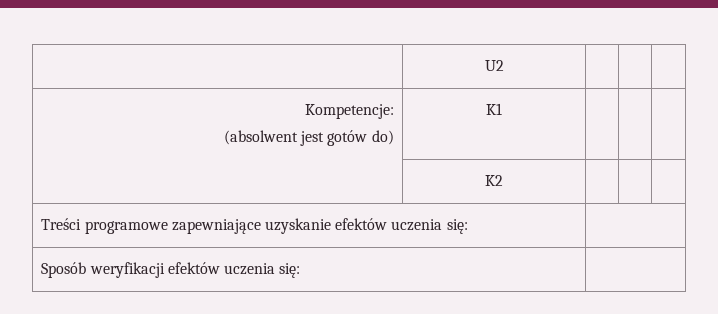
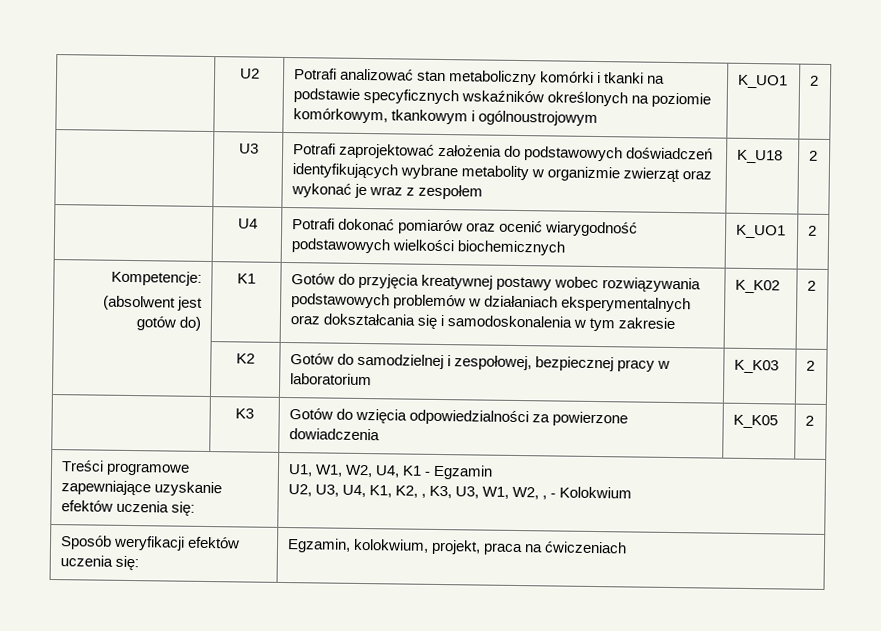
- | U2 | | |
+ | U2 | Potrafi analizować stan metaboliczny komórki i tkanki na podstawie specyficznych wskaźników określonych na poziomie komórkowym, tkankowym i ogólnoustrojowym | K_UO1 | 2
+ | U3 | Potrafi zaprojektować założenia do podstawowych doświadczeń identyfikujących wybrane metabolity w organizmie zwierząt oraz wykonać je wraz z zespołem | K_U18 | 2
+ | U4 | Potrafi dokonać pomiarów oraz ocenić wiarygodność podstawowych wielkości biochemicznych | K_UO1 | 2
  Kompetencje:
- (absolwent jest gotów do) | K1 | | |
- | K2 | | |
+ (absolwent jest gotów do) | K1 | Gotów do przyjęcia kreatywnej postawy wobec rozwiązywania podstawowych problemów w działaniach eksperymentalnych oraz dokształcania się i samodoskonalenia w tym zakresie | K_K02 | 2
+ | K2 | Gotów do samodzielnej i zespołowej, bezpiecznej pracy w laboratorium | K_K03 | 2
+ | K3 | Gotów do wzięcia odpowiedzialności za powierzone dowiadczenia | K_K05 | 2
- Treści programowe zapewniające uzyskanie efektów uczenia się: |
+ Treści programowe zapewniające uzyskanie efektów uczenia się: | U1, W1, W2, U4, K1 - Egzamin
+ U2, U3, U4, K1, K2, , K3, U3, W1, W2, , - Kolokwium
- Sposób weryfikacji efektów uczenia się: |
+ Sposób weryfikacji efektów uczenia się: | Egzamin, kolokwium, projekt, praca na ćwiczeniach

